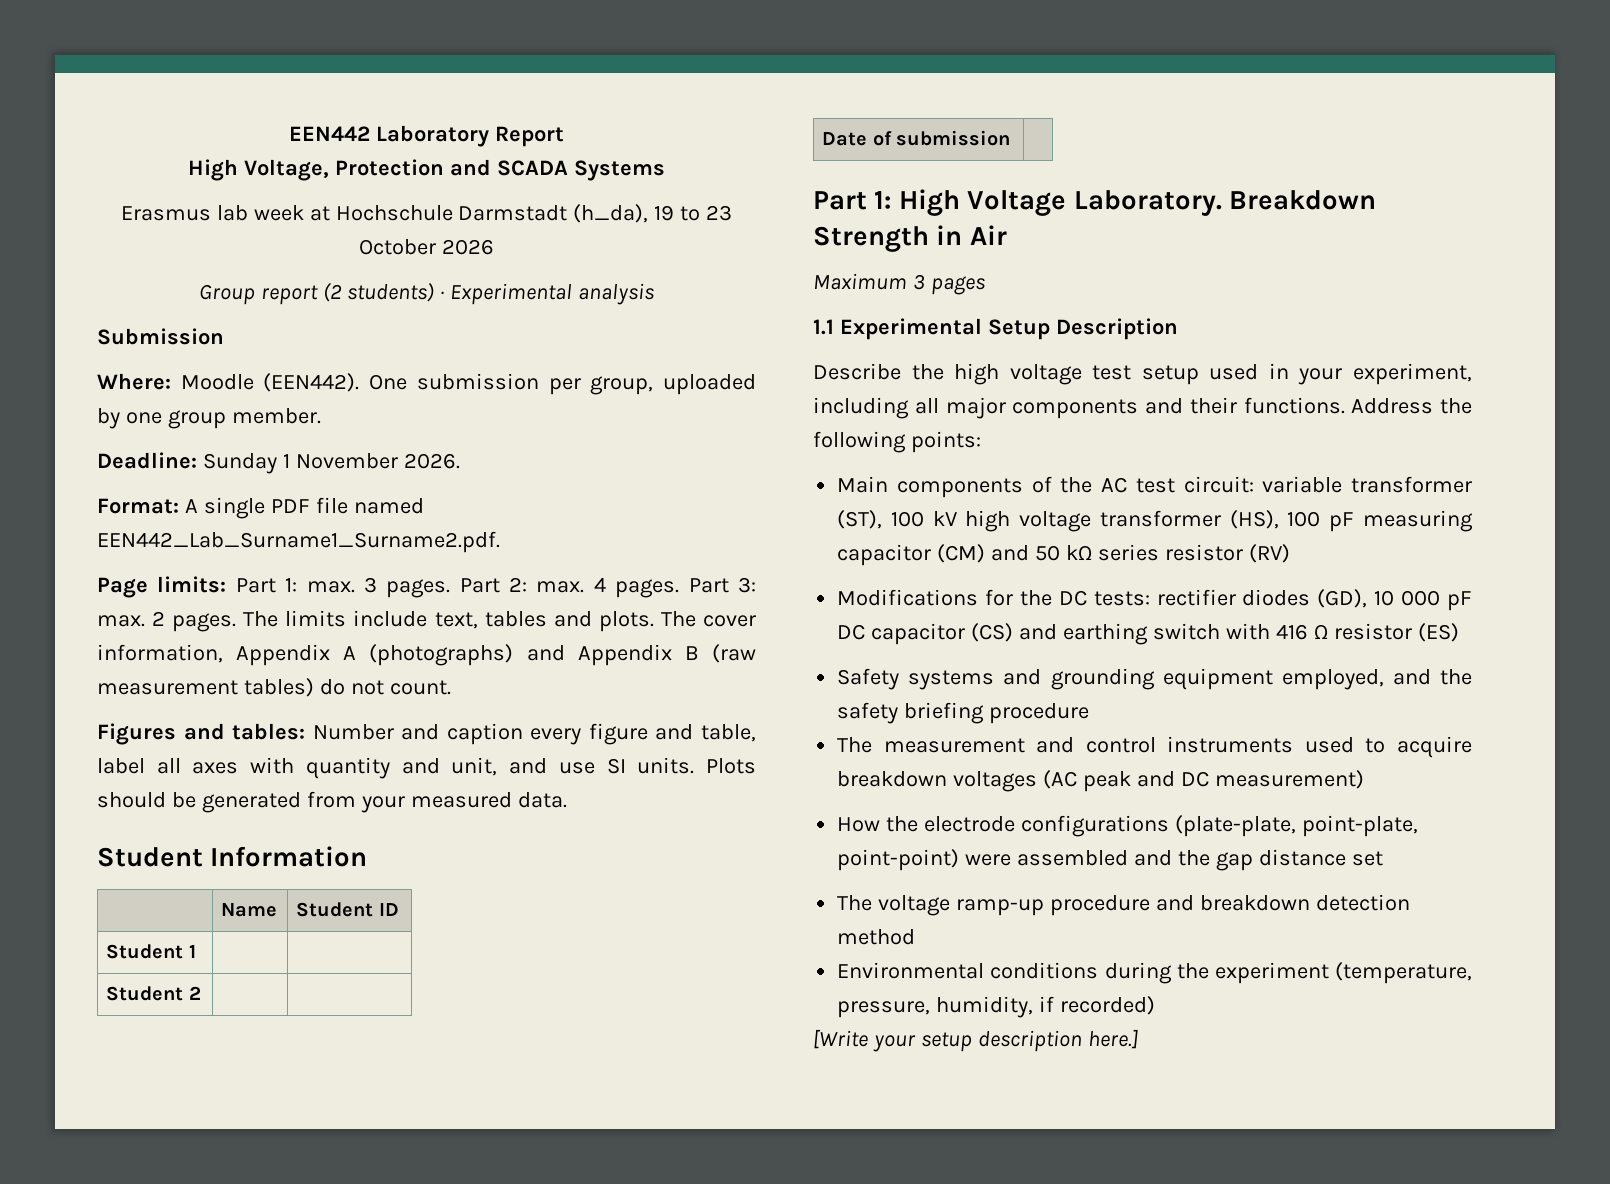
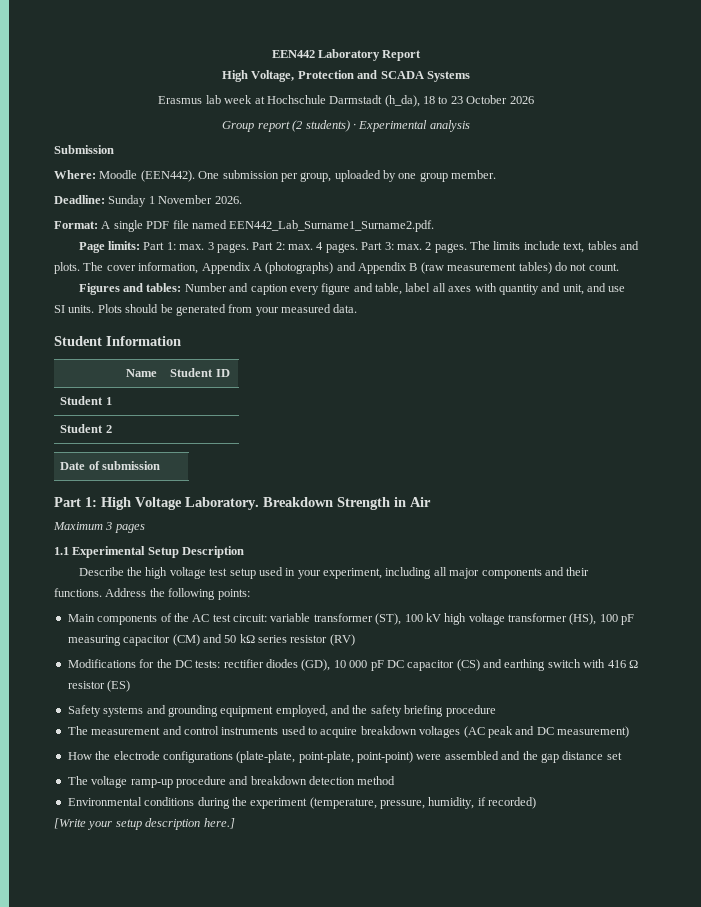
- Erasmus lab week at Hochschule Darmstadt (h_da), 19 to 23 October 2026
+ Erasmus lab week at Hochschule Darmstadt (h_da), 18 to 23 October 2026

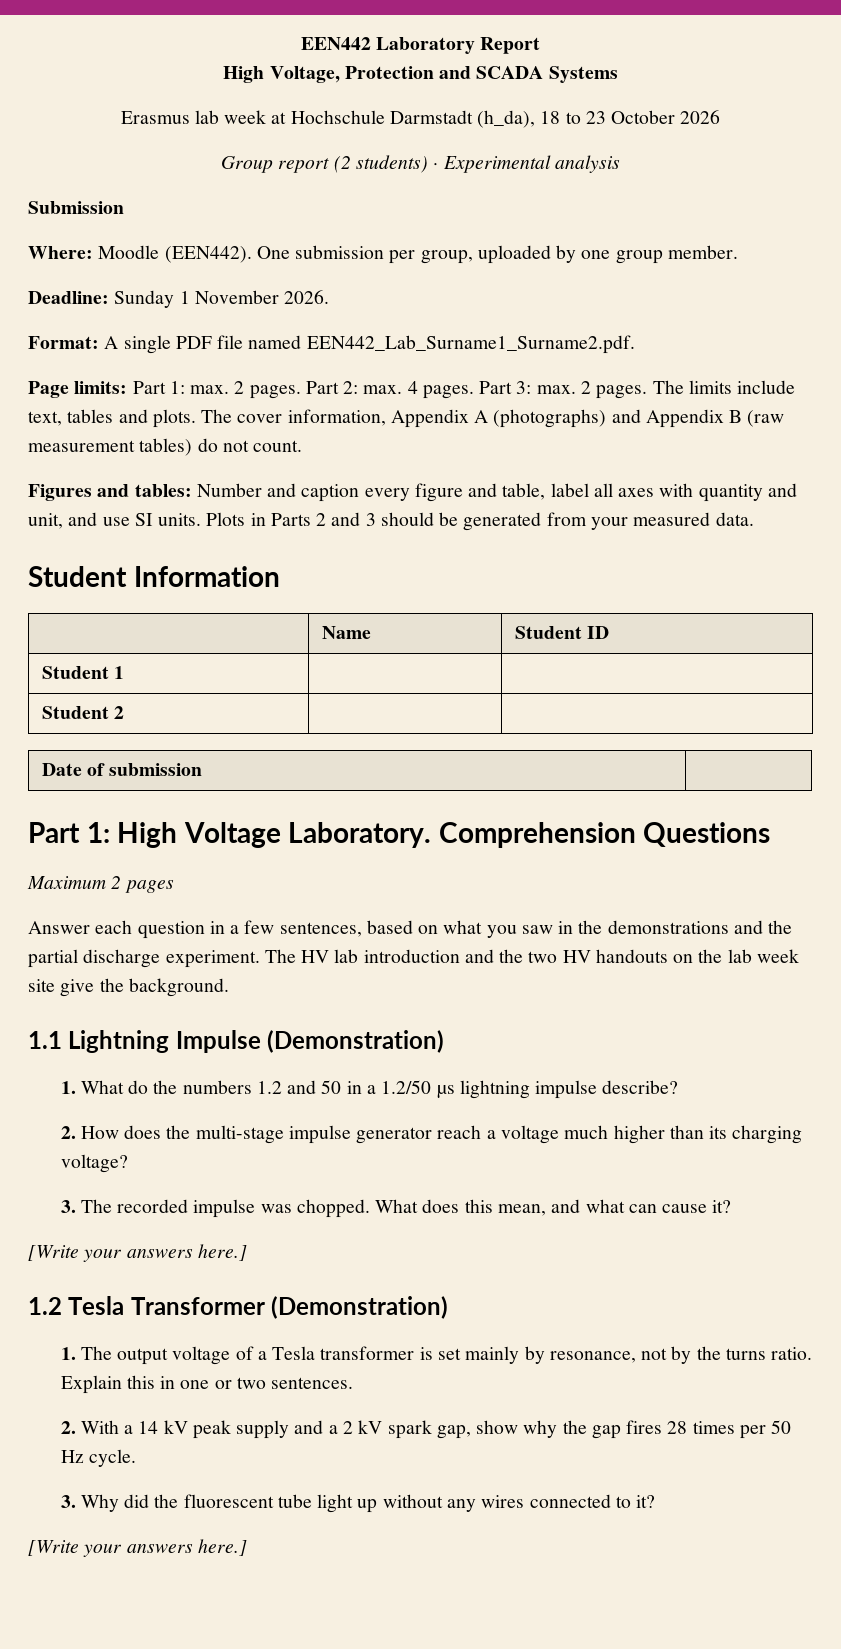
- Page limits: Part 1: max. 3 pages.
+ Page limits: Part 1: max. 2 pages.
- Plots should be generated from your measured data.
+ Plots in Parts 2 and 3 should be generated from your measured data.
- Breakdown Strength in Air
+ Comprehension Questions
- Maximum 3 pages
+ Maximum 2 pages
- 1.1 Experimental Setup Description
- Describe the high voltage test setup used in your experiment, including all major components and their functions. Address the following points:
- Main components of the AC test circuit: variable transformer (ST), 100 kV high voltage transformer (HS), 100 pF measuring capacitor (CM) and 50 kΩ series resistor (RV)
- Modifications for the DC tests: rectifier diodes (GD), 10 000 pF DC capacitor (CS) and earthing switch with 416 Ω resistor (ES)
- Safety systems and grounding equipment employed, and the safety briefing procedure
- The measurement and control instruments used to acquire breakdown voltages (AC peak and DC measurement)
- How the electrode configurations (plate-plate, point-plate, point-point) were assembled and the gap distance set
- The voltage ramp-up procedure and breakdown detection method
- Environmental conditions during the experiment (temperature, pressure, humidity, if recorded)
- [Write your setup description here.]
+ Answer each question in a few sentences, based on what you saw in the demonstrations and the partial discharge experiment. The HV lab introduction and the two HV handouts on the lab week site give the background.
+ 1.1 Lightning Impulse (Demonstration)
+ 1. What do the numbers 1.2 and 50 in a 1.2/50 µs lightning impulse describe?
+ 2. How does the multi-stage impulse generator reach a voltage much higher than its charging voltage?
+ 3. The recorded impulse was chopped. What does this mean, and what can cause it?
+ [Write your answers here.]
+ 1.2 Tesla Transformer (Demonstration)
+ 1. The output voltage of a Tesla transformer is set mainly by resonance, not by the turns ratio. Explain this in one or two sentences.
+ 2. With a 14 kV peak supply and a 2 kV spark gap, show why the gap fires 28 times per 50 Hz cycle.
+ 3. Why did the fluorescent tube light up without any wires connected to it?
+ [Write your answers here.]

